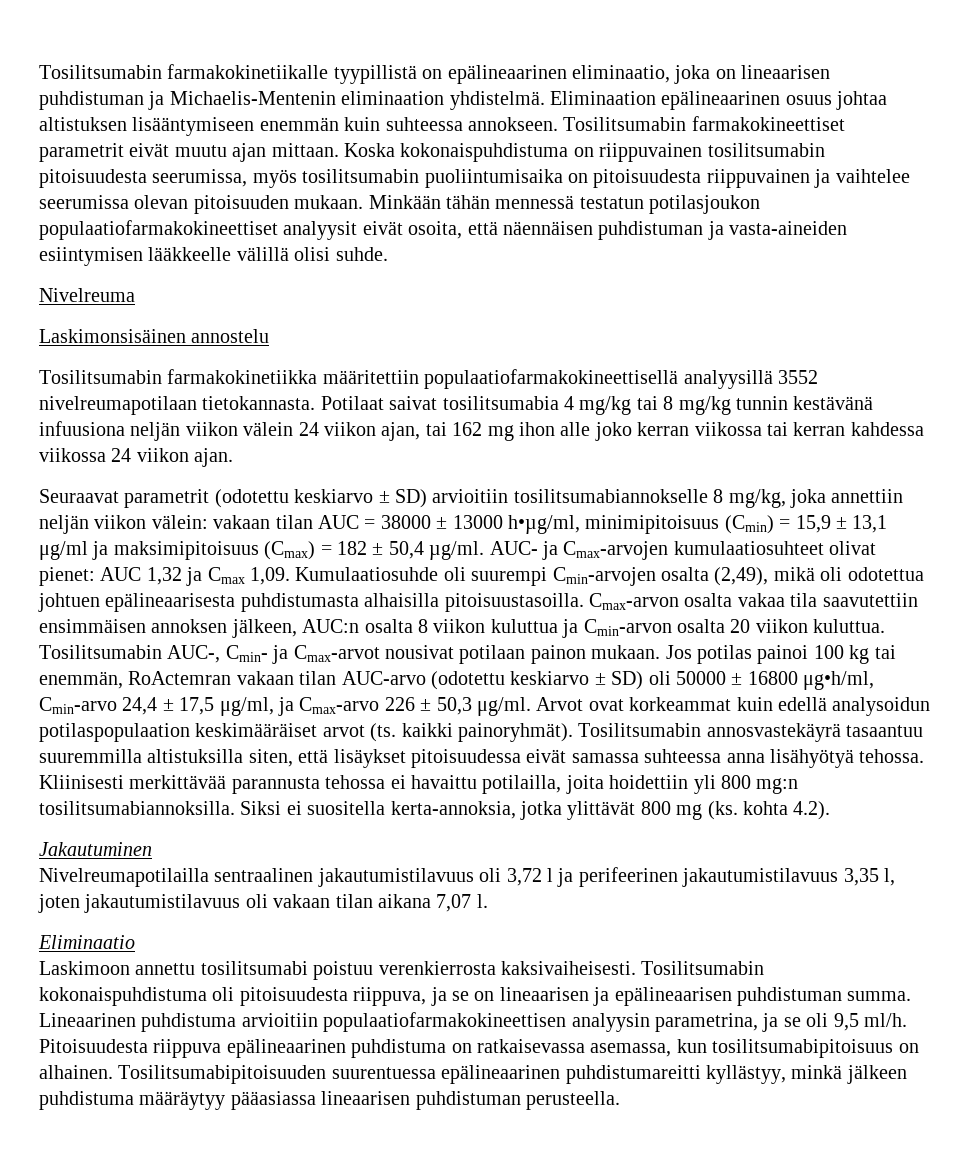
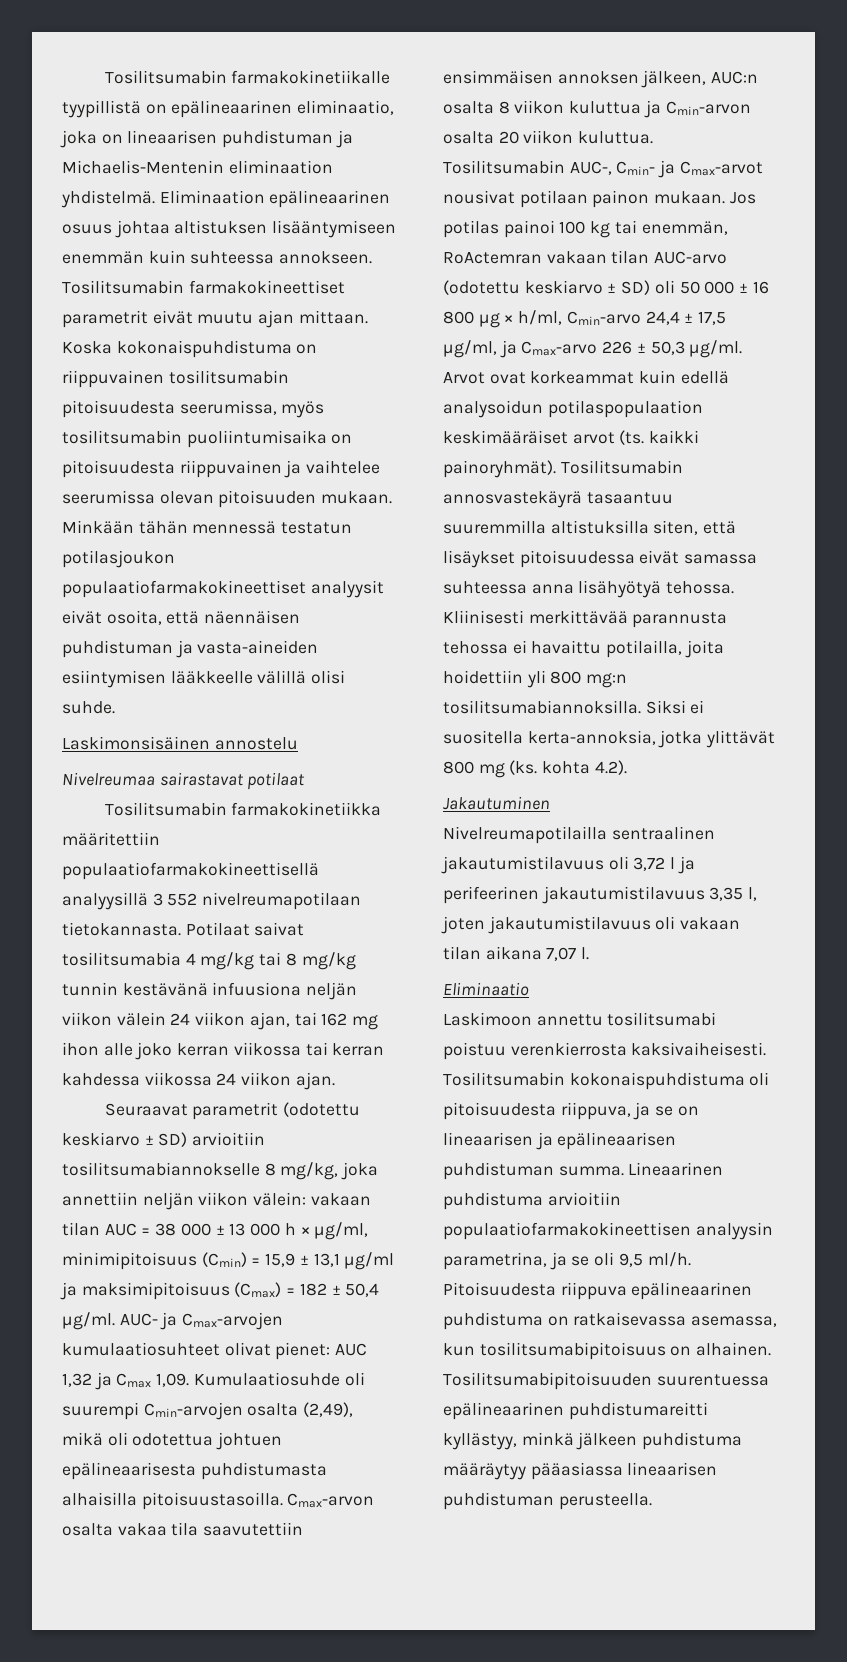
- Nivelreuma
+ Nivelreumaa sairastavat potilaat
- Tosilitsumabin farmakokinetiikka määritettiin populaatiofarmakokineettisellä analyysillä 3552 nivelreumapotilaan tietokannasta.
+ Tosilitsumabin farmakokinetiikka määritettiin populaatiofarmakokineettisellä analyysillä 3 552 nivelreumapotilaan tietokannasta.
- Seuraavat parametrit (odotettu keskiarvo ± SD) arvioitiin tosilitsumabiannokselle 8 mg/kg, joka annettiin neljän viikon välein: vakaan tilan AUC = 38000 ± 13000 h•µg/ml, minimipitoisuus (Cmin) = 15,9 ± 13,1 μg/ml ja maksimipitoisuus (Cmax) = 182 ± 50,4 µg/ml.
+ Seuraavat parametrit (odotettu keskiarvo ± SD) arvioitiin tosilitsumabiannokselle 8 mg/kg, joka annettiin neljän viikon välein: vakaan tilan AUC = 38 000 ± 13 000 h × µg/ml, minimipitoisuus (Cmin) = 15,9 ± 13,1 μg/ml ja maksimipitoisuus (Cmax) = 182 ± 50,4 µg/ml.
- Jos potilas painoi 100 kg tai enemmän, RoActemran vakaan tilan AUC-arvo (odotettu keskiarvo ± SD) oli 50000 ± 16800 μg•h/ml, Cmin-arvo 24,4 ± 17,5 μg/ml, ja Cmax-arvo 226 ± 50,3 μg/ml.
+ Jos potilas painoi 100 kg tai enemmän, RoActemran vakaan tilan AUC-arvo (odotettu keskiarvo ± SD) oli 50 000 ± 16 800 μg × h/ml, Cmin-arvo 24,4 ± 17,5 μg/ml, ja Cmax-arvo 226 ± 50,3 μg/ml.

